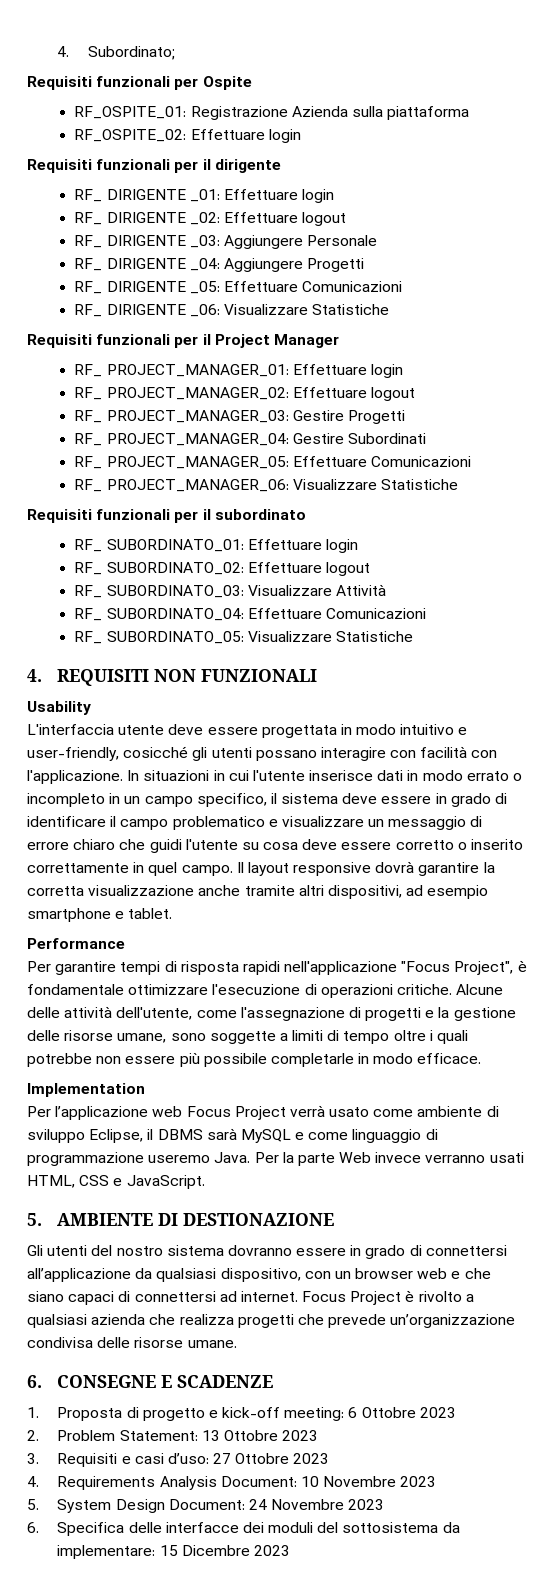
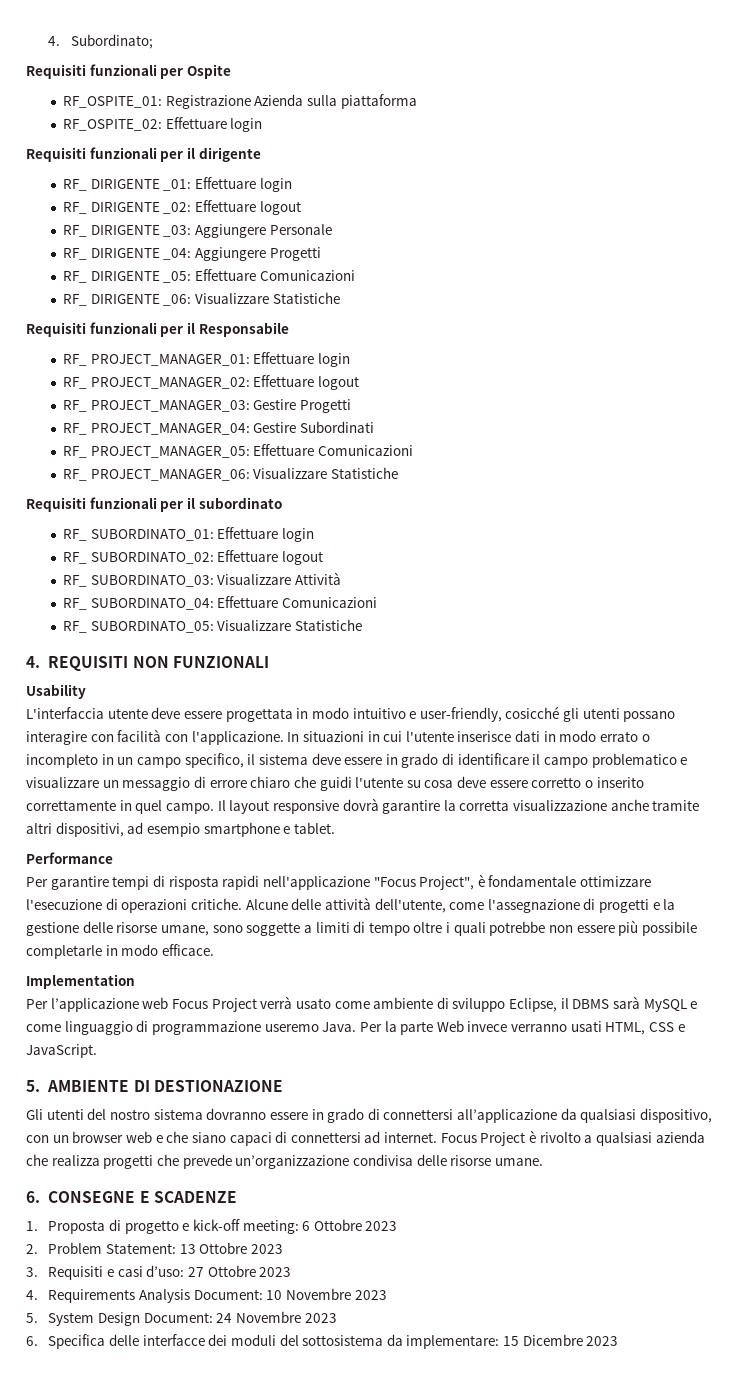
- Requisiti funzionali per il Project Manager
+ Requisiti funzionali per il Responsabile

